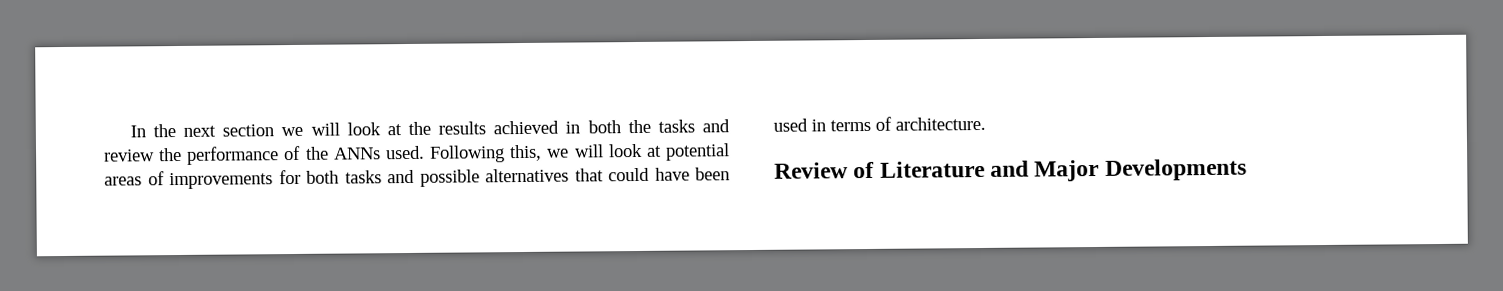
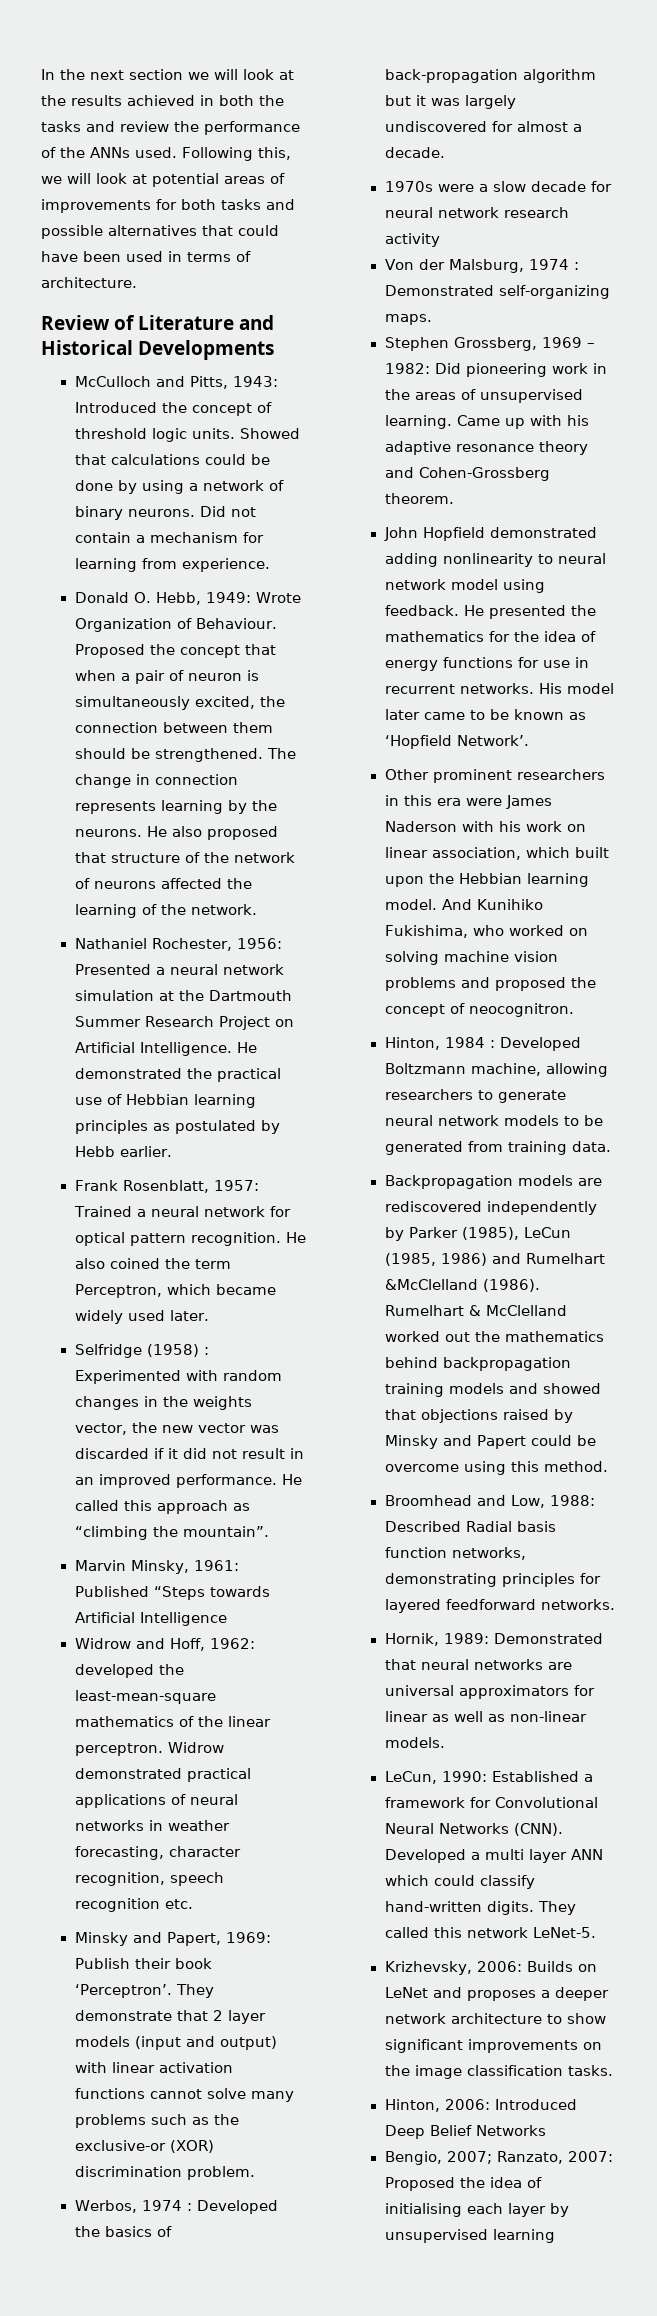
- Review of Literature and Major Developments
+ Review of Literature and Historical Developments
+ McCulloch and Pitts, 1943: Introduced the concept of threshold logic units. Showed that calculations could be done by using a network of binary neurons. Did not contain a mechanism for learning from experience.
+ Donald O. Hebb, 1949: Wrote Organization of Behaviour. Proposed the concept that when a pair of neuron is simultaneously excited, the connection between them should be strengthened. The change in connection represents learning by the neurons. He also proposed that structure of the network of neurons affected the learning of the network.
+ Nathaniel Rochester, 1956: Presented a neural network simulation at the Dartmouth Summer Research Project on Artificial Intelligence. He demonstrated the practical use of Hebbian learning principles as postulated by Hebb earlier.
+ Frank Rosenblatt, 1957: Trained a neural network for optical pattern recognition. He also coined the term Perceptron, which became widely used later.
+ Selfridge (1958) : Experimented with random changes in the weights vector, the new vector was discarded if it did not result in an improved performance. He called this approach as “climbing the mountain”.
+ Marvin Minsky, 1961: Published “Steps towards Artificial Intelligence
+ Widrow and Hoff, 1962: developed the least-mean-square mathematics of the linear perceptron. Widrow demonstrated practical applications of neural networks in weather forecasting, character recognition, speech recognition etc.
+ Minsky and Papert, 1969: Publish their book ‘Perceptron’. They demonstrate that 2 layer models (input and output) with linear activation functions cannot solve many problems such as the exclusive-or (XOR) discrimination problem.
+ Werbos, 1974 : Developed the basics of back-propagation algorithm but it was largely undiscovered for almost a decade.
+ 1970s were a slow decade for neural network research activity
+ Von der Malsburg, 1974 : Demonstrated self-organizing maps.
+ Stephen Grossberg, 1969 – 1982: Did pioneering work in the areas of unsupervised learning. Came up with his adaptive resonance theory and Cohen-Grossberg theorem.
+ John Hopfield demonstrated adding nonlinearity to neural network model using feedback. He presented the mathematics for the idea of energy functions for use in recurrent networks. His model later came to be known as ‘Hopfield Network’.
+ Other prominent researchers in this era were James Naderson with his work on linear association, which built upon the Hebbian learning model. And Kunihiko Fukishima, who worked on solving machine vision problems and proposed the concept of neocognitron.
+ Hinton, 1984 : Developed Boltzmann machine, allowing researchers to generate neural network models to be generated from training data.
+ Backpropagation models are rediscovered independently by Parker (1985), LeCun (1985, 1986) and Rumelhart &McClelland (1986). Rumelhart & McClelland worked out the mathematics behind backpropagation training models and showed that objections raised by Minsky and Papert could be overcome using this method.
+ Broomhead and Low, 1988: Described Radial basis function networks, demonstrating principles for layered feedforward networks.
+ Hornik, 1989: Demonstrated that neural networks are universal approximators for linear as well as non-linear models.
+ LeCun, 1990: Established a framework for Convolutional Neural Networks (CNN). Developed a multi layer ANN which could classify hand-written digits. They called this network LeNet-5.
+ Krizhevsky, 2006: Builds on LeNet and proposes a deeper network architecture to show significant improvements on the image classification tasks.
+ Hinton, 2006: Introduced Deep Belief Networks
+ Bengio, 2007; Ranzato, 2007: Proposed the idea of initialising each layer by unsupervised learning

